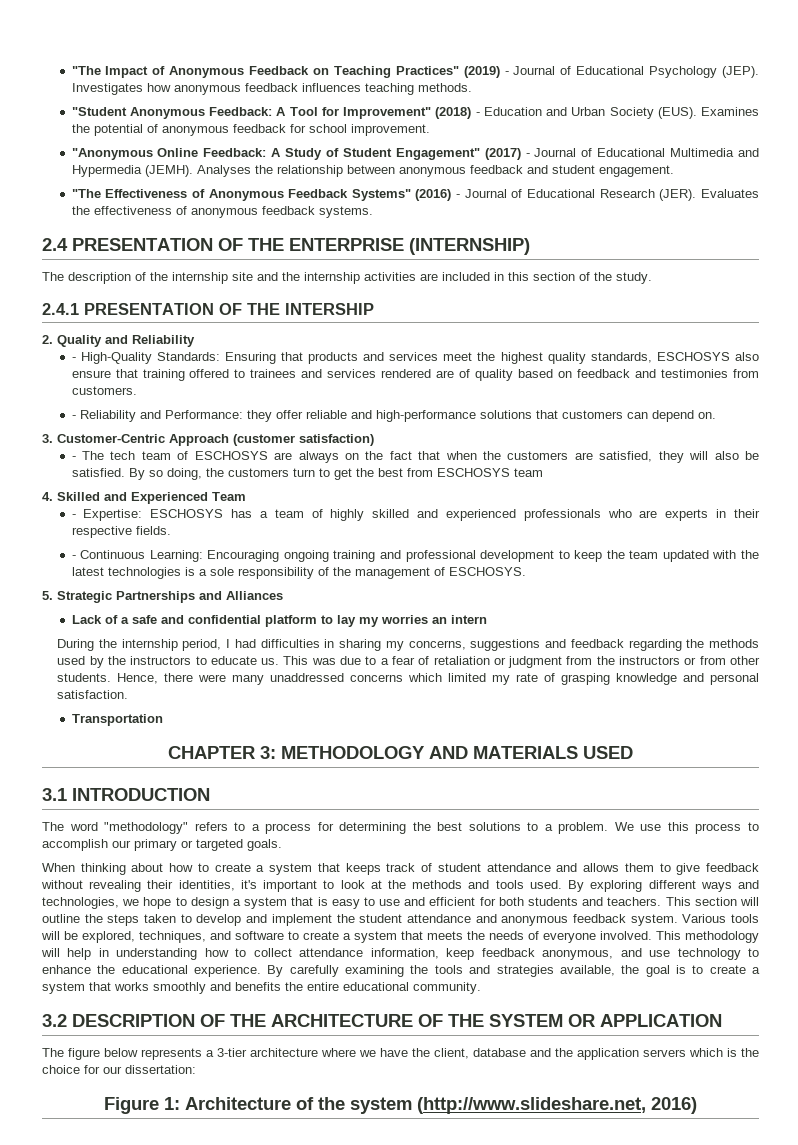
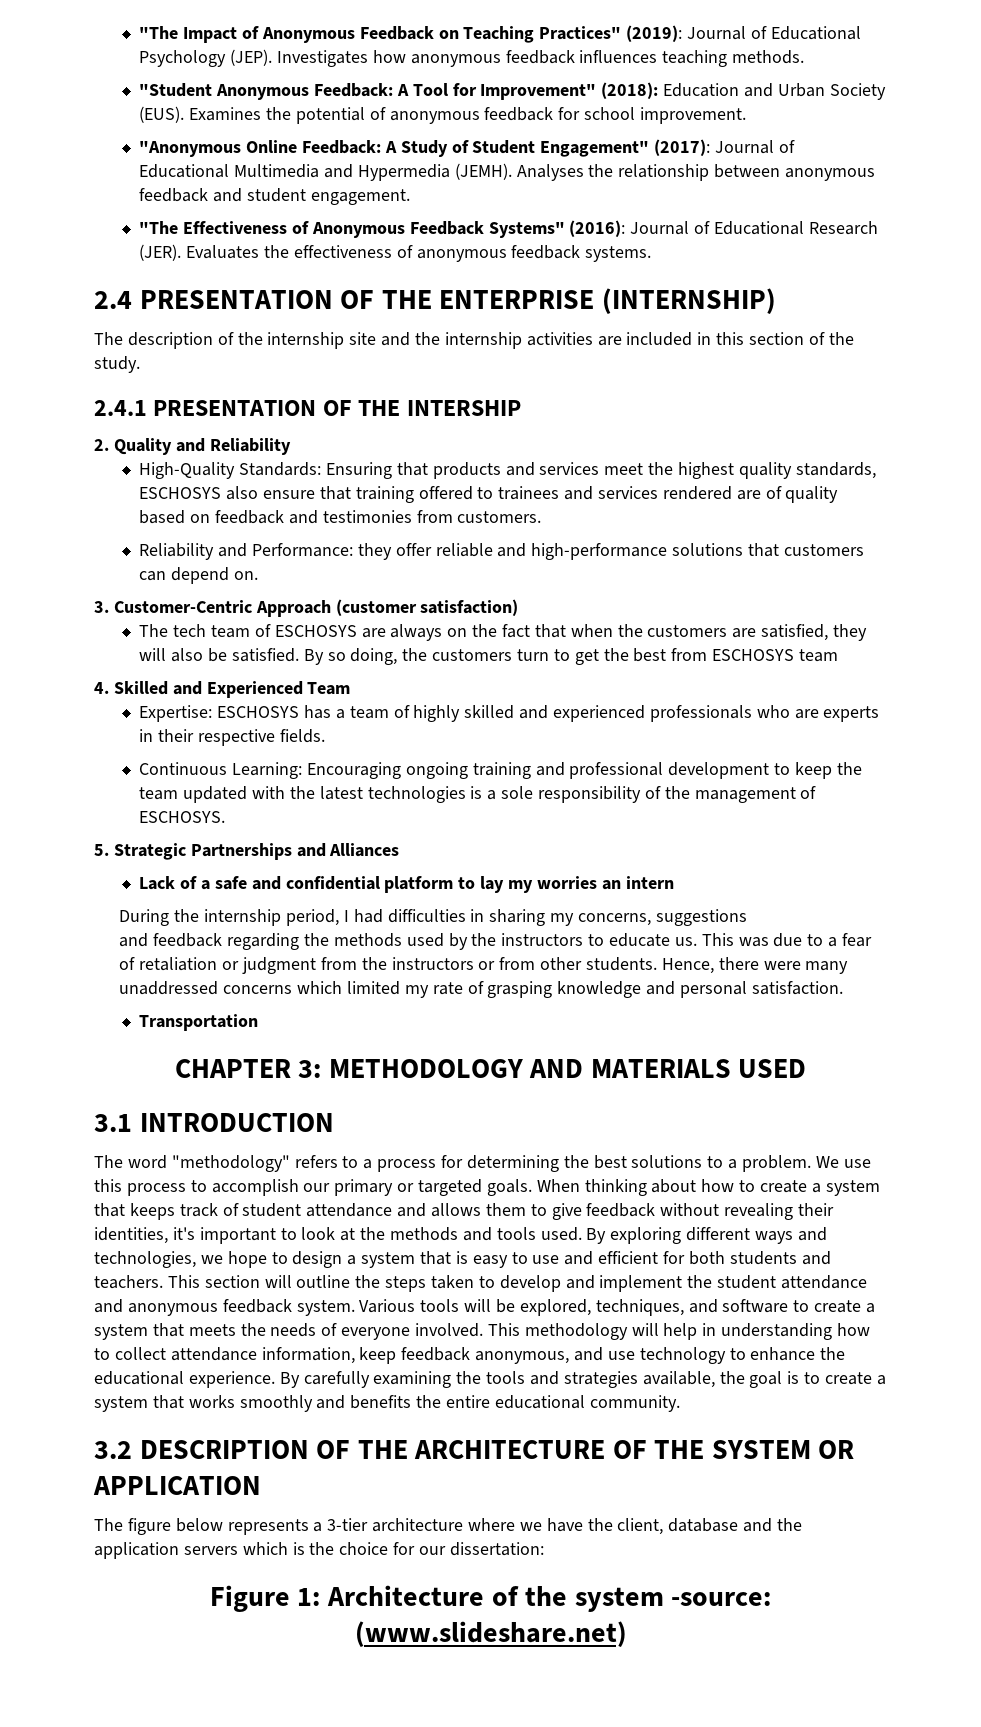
- "The Impact of Anonymous Feedback on Teaching Practices" (2019) - Journal of Educational Psychology (JEP).
+ "The Impact of Anonymous Feedback on Teaching Practices" (2019): Journal of Educational Psychology (JEP).
- "Student Anonymous Feedback: A Tool for Improvement" (2018) - Education and Urban Society (EUS).
+ "Student Anonymous Feedback: A Tool for Improvement" (2018): Education and Urban Society (EUS).
- "Anonymous Online Feedback: A Study of Student Engagement" (2017) - Journal of Educational Multimedia and Hypermedia (JEMH).
+ "Anonymous Online Feedback: A Study of Student Engagement" (2017): Journal of Educational Multimedia and Hypermedia (JEMH).
- "The Effectiveness of Anonymous Feedback Systems" (2016) - Journal of Educational Research (JER).
+ "The Effectiveness of Anonymous Feedback Systems" (2016): Journal of Educational Research (JER).
- - High-Quality Standards: Ensuring that products and services meet the highest quality standards, ESCHOSYS also ensure that training offered to trainees and services rendered are of quality based on feedback and testimonies from customers.
+ High-Quality Standards: Ensuring that products and services meet the highest quality standards, ESCHOSYS also ensure that training offered to trainees and services rendered are of quality based on feedback and testimonies from customers.
- - Reliability and Performance: they offer reliable and high-performance solutions that customers can depend on.
+ Reliability and Performance: they offer reliable and high-performance solutions that customers can depend on.
- - The tech team of ESCHOSYS are always on the fact that when the customers are satisfied, they will also be satisfied.
+ The tech team of ESCHOSYS are always on the fact that when the customers are satisfied, they will also be satisfied.
- - Expertise: ESCHOSYS has a team of highly skilled and experienced professionals who are experts in their respective fields.
+ Expertise: ESCHOSYS has a team of highly skilled and experienced professionals who are experts in their respective fields.
- - Continuous Learning: Encouraging ongoing training and professional development to keep the team updated with the latest technologies is a sole responsibility of the management of ESCHOSYS.
+ Continuous Learning: Encouraging ongoing training and professional development to keep the team updated with the latest technologies is a sole responsibility of the management of ESCHOSYS.
- During the internship period, I had difficulties in sharing my concerns, suggestions and feedback regarding the methods used by the instructors to educate us.
+ During the internship period, I had difficulties in sharing my concerns, suggestions
+ and feedback regarding the methods used by the instructors to educate us.
- We use this process to accomplish our primary or targeted goals.
- When thinking about how to create a system that keeps track of student attendance and allows them to give feedback without revealing their identities, it's important to look at the methods and tools used.
+ We use this process to accomplish our primary or targeted goals. When thinking about how to create a system that keeps track of student attendance and allows them to give feedback without revealing their identities, it's important to look at the methods and tools used.
- Figure 1: Architecture of the system (http://www.slideshare.net, 2016)
+ Figure 1: Architecture of the system -source: (www.slideshare.net)

